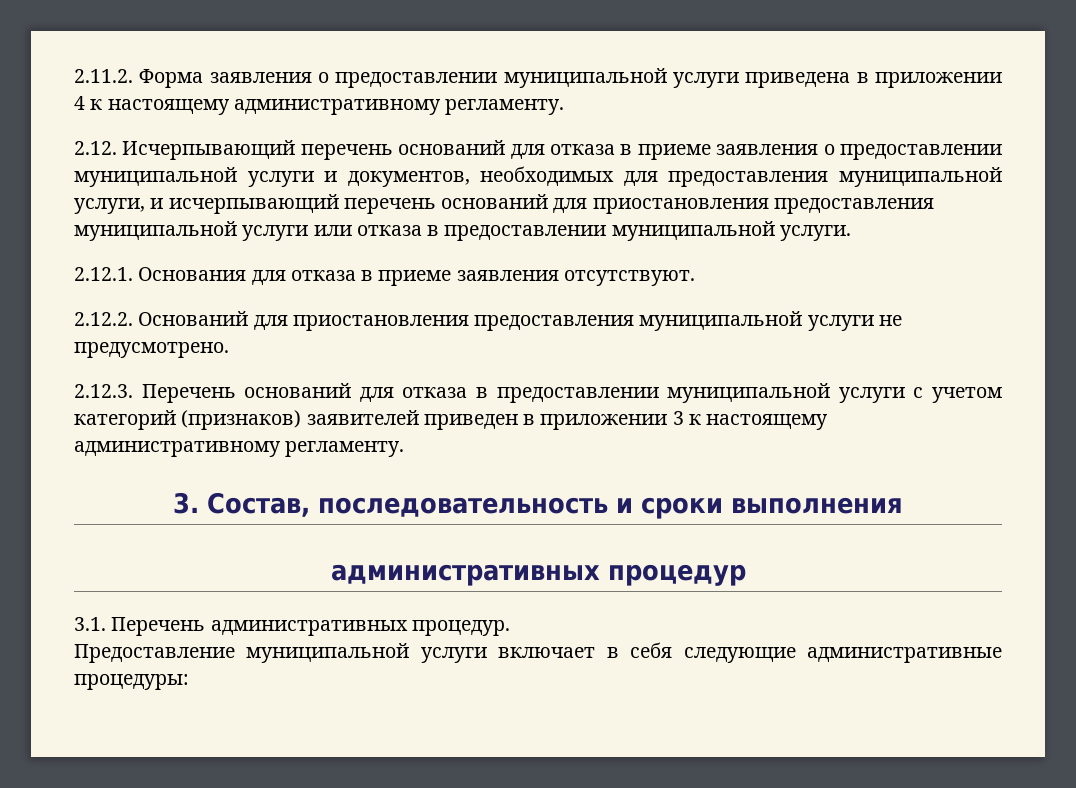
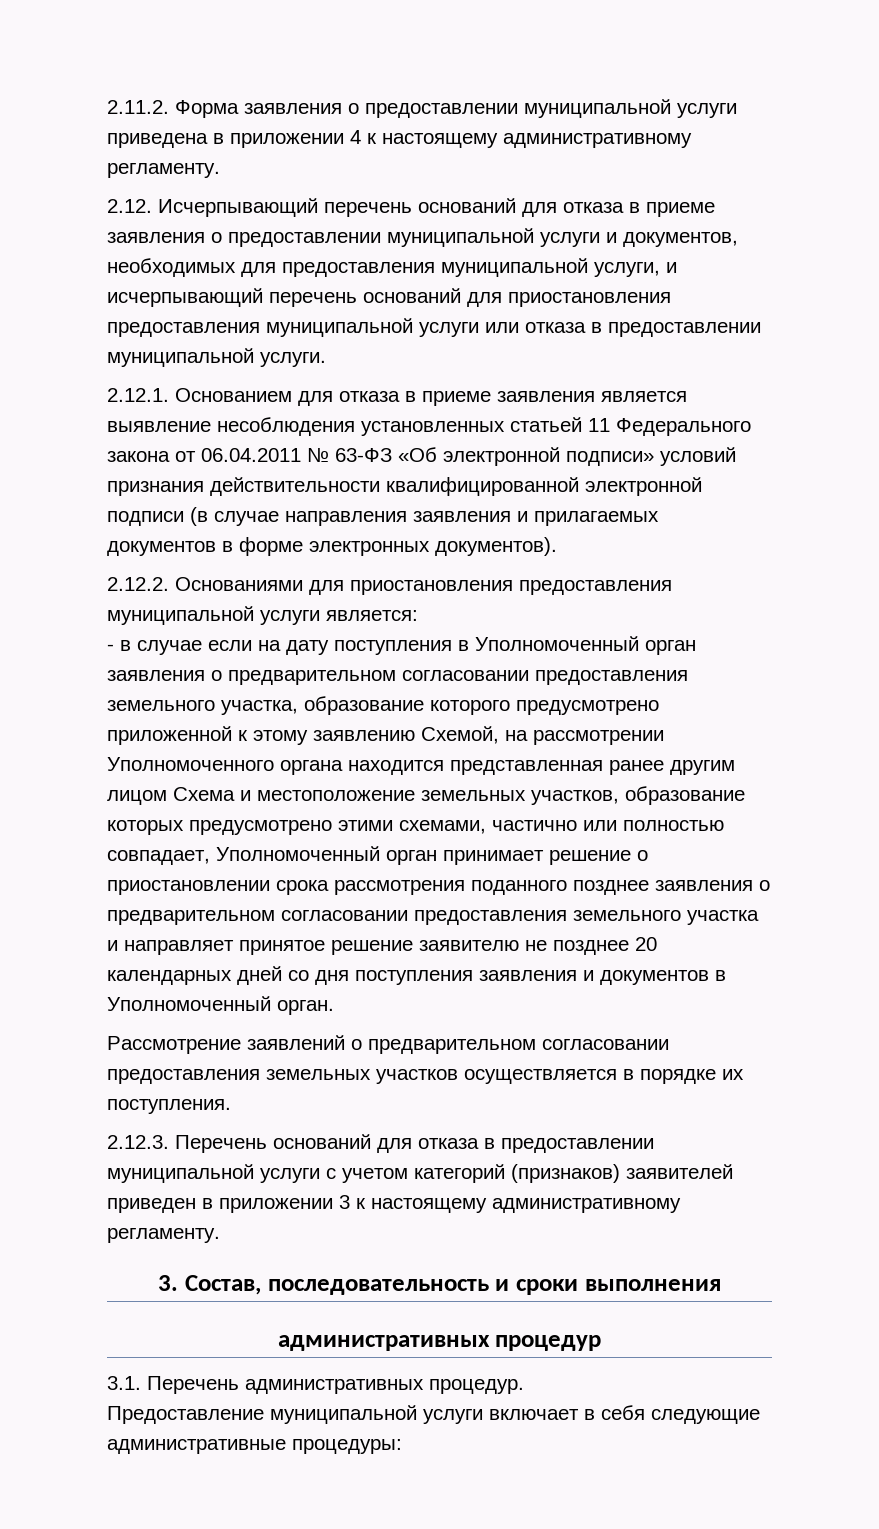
- 2.12.1. Основания для отказа в приеме заявления отсутствуют.
+ 2.12.1. Основанием для отказа в приеме заявления является выявление несоблюдения установленных статьей 11 Федерального закона от 06.04.2011 № 63-ФЗ «Об электронной подписи» условий признания действительности квалифицированной электронной подписи (в случае направления заявления и прилагаемых документов в форме электронных документов).
- 2.12.2. Оснований для приостановления предоставления муниципальной услуги не предусмотрено.
+ 2.12.2. Основаниями для приостановления предоставления муниципальной услуги является:
+ - в случае если на дату поступления в Уполномоченный орган заявления о предварительном согласовании предоставления земельного участка, образование которого предусмотрено приложенной к этому заявлению Схемой, на рассмотрении Уполномоченного органа находится представленная ранее другим лицом Схема и местоположение земельных участков, образование которых предусмотрено этими схемами, частично или полностью совпадает, Уполномоченный орган принимает решение о приостановлении срока рассмотрения поданного позднее заявления о предварительном согласовании предоставления земельного участка и направляет принятое решение заявителю не позднее 20 календарных дней со дня поступления заявления и документов в Уполномоченный орган.
+ Рассмотрение заявлений о предварительном согласовании предоставления земельных участков осуществляется в порядке их поступления.

